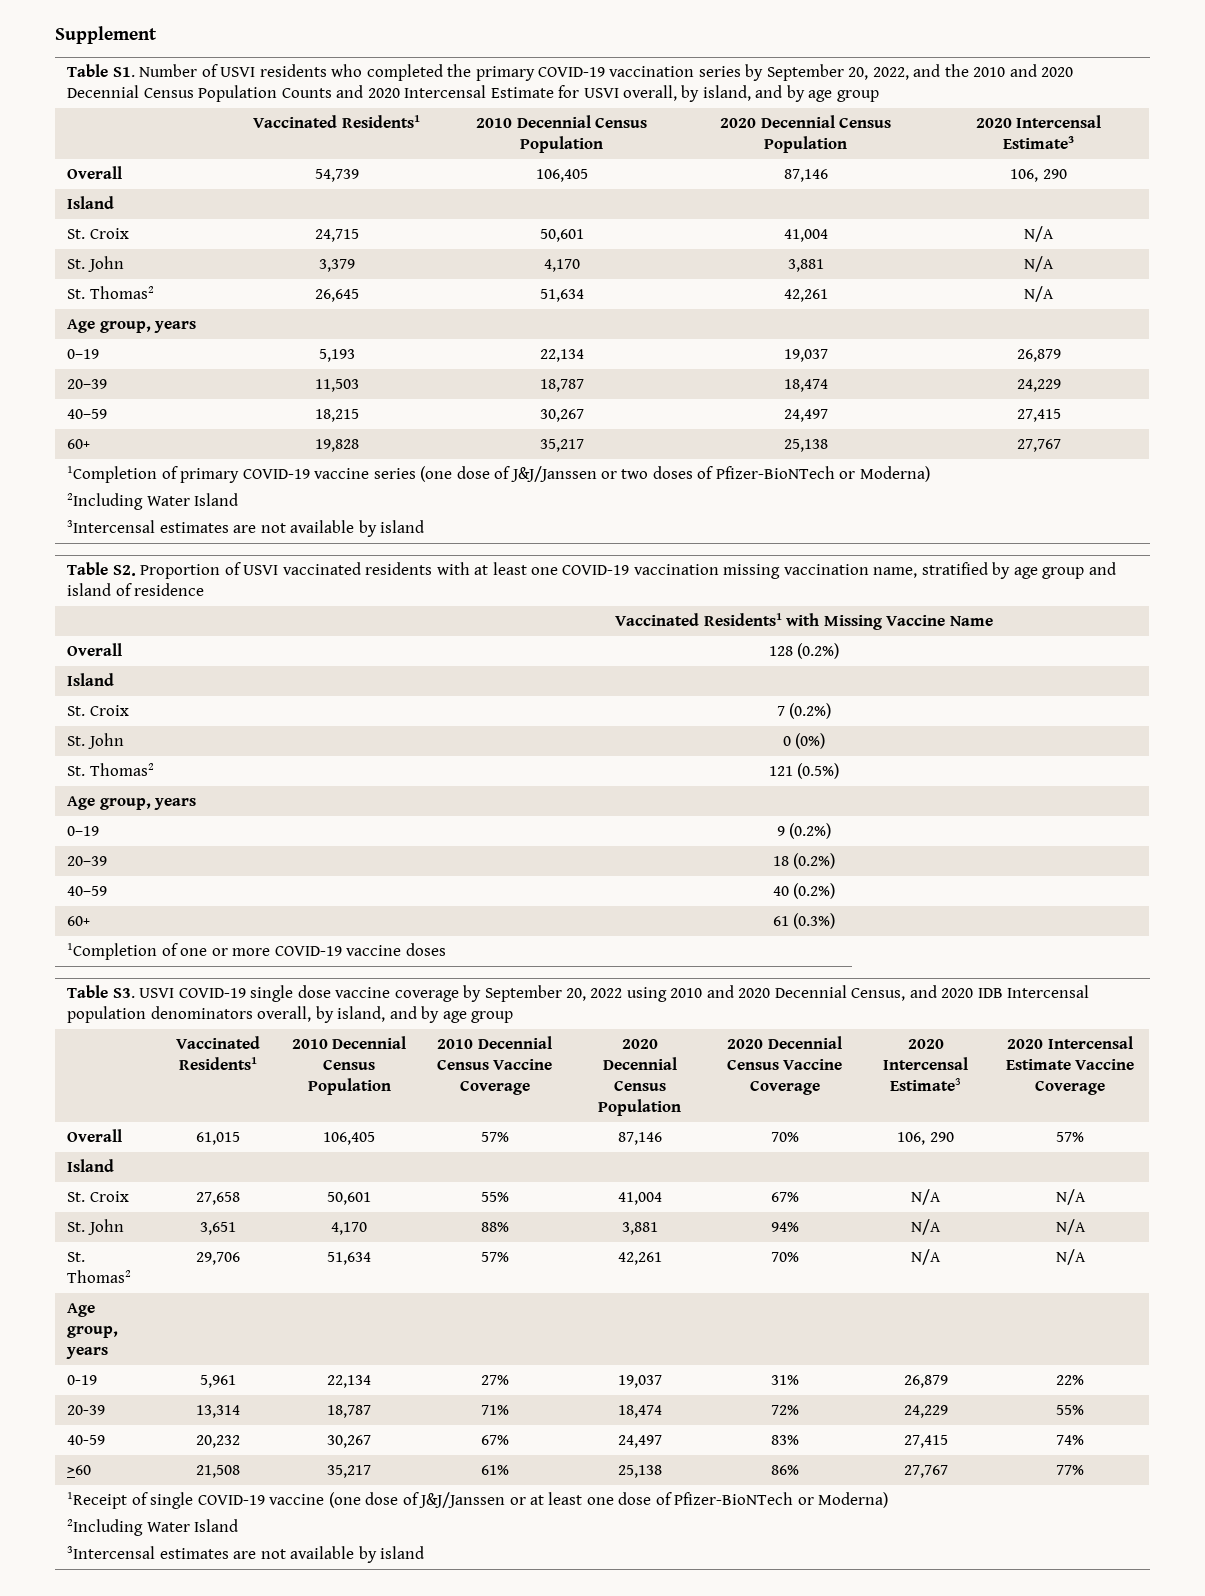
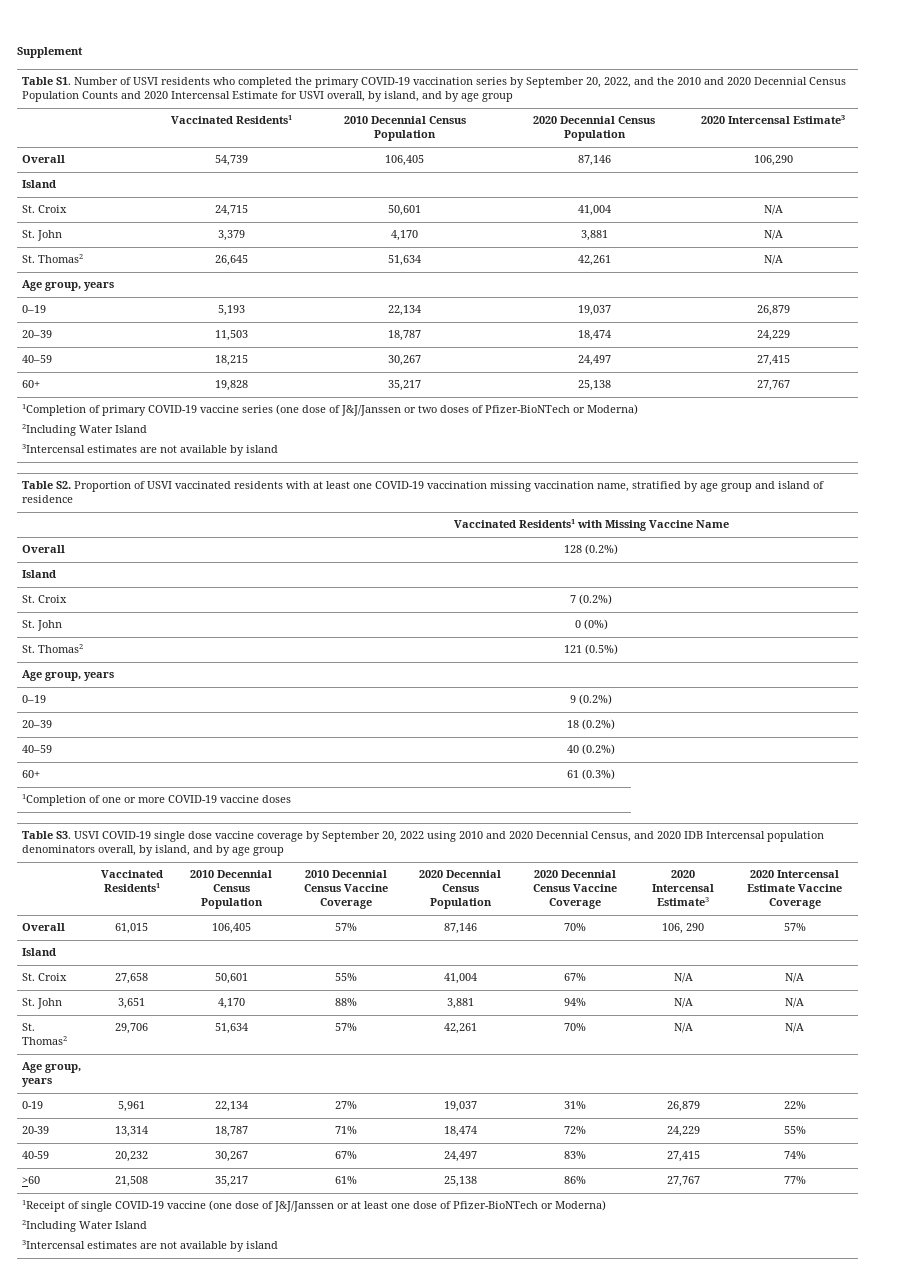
- Overall | 54,739 | 106,405 | 87,146 | 106, 290
+ Overall | 54,739 | 106,405 | 87,146 | 106,290

